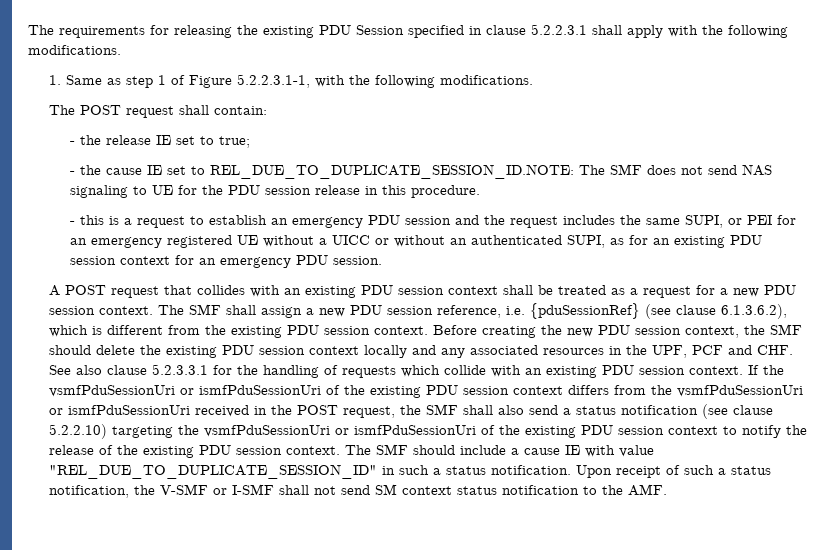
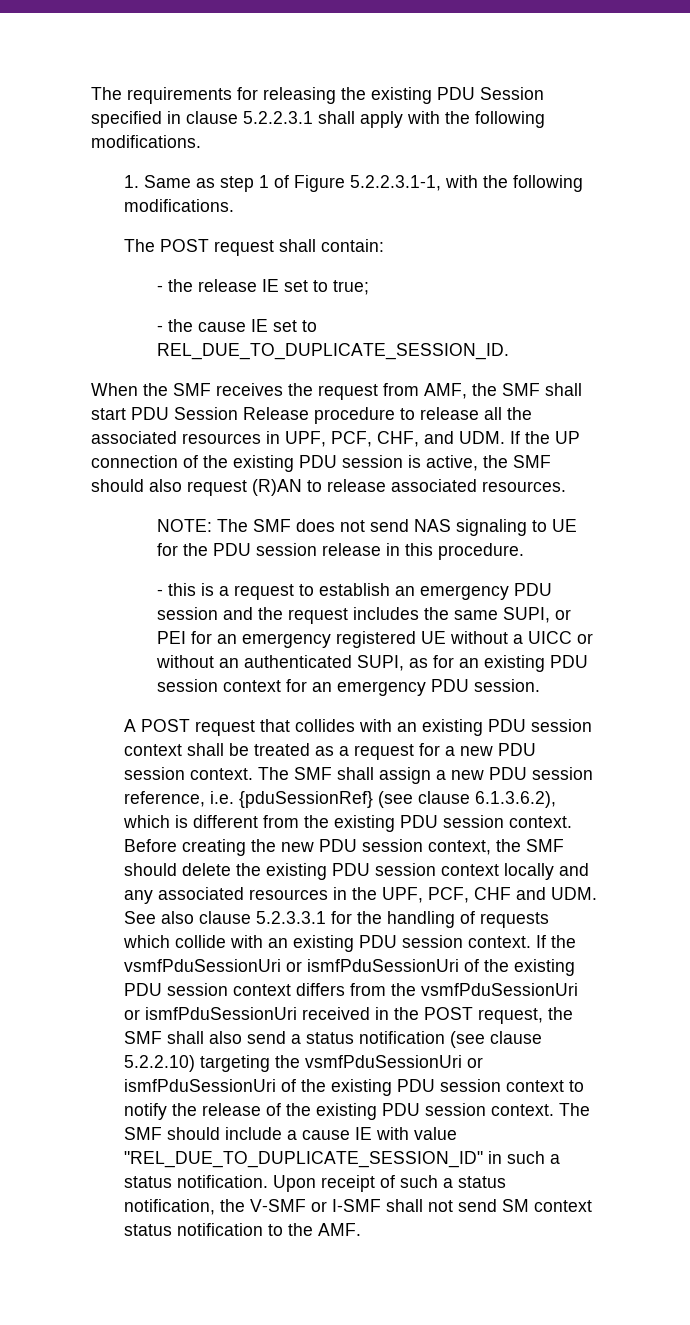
- - the cause IE set to REL_DUE_TO_DUPLICATE_SESSION_ID.NOTE: The SMF does not send NAS signaling to UE for the PDU session release in this procedure.
+ - the cause IE set to REL_DUE_TO_DUPLICATE_SESSION_ID.
+ When the SMF receives the request from AMF, the SMF shall start PDU Session Release procedure to release all the associated resources in UPF, PCF, CHF, and UDM. If the UP connection of the existing PDU session is active, the SMF should also request (R)AN to release associated resources.
+ NOTE: The SMF does not send NAS signaling to UE for the PDU session release in this procedure.
- Before creating the new PDU session context, the SMF should delete the existing PDU session context locally and any associated resources in the UPF, PCF and CHF. See also clause 5.2.3.3.1 for the handling of requests which collide with an existing PDU session context.
+ Before creating the new PDU session context, the SMF should delete the existing PDU session context locally and any associated resources in the UPF, PCF, CHF and UDM. See also clause 5.2.3.3.1 for the handling of requests which collide with an existing PDU session context.

